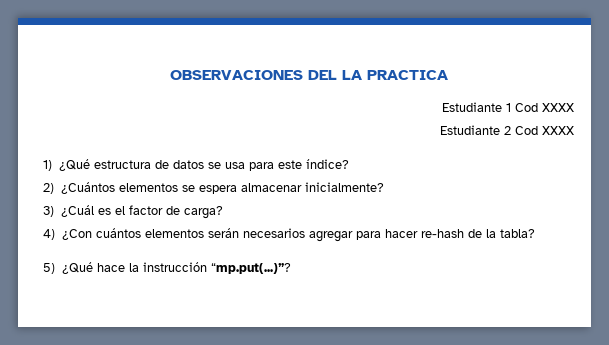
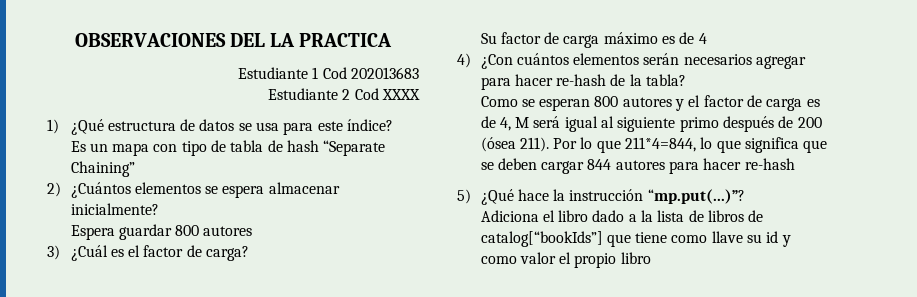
- Estudiante 1 Cod XXXX
+ Estudiante 1 Cod 202013683
+ Es un mapa con tipo de tabla de hash “Separate Chaining”
+ Espera guardar 800 autores
+ Su factor de carga máximo es de 4
+ Como se esperan 800 autores y el factor de carga es de 4, M será igual al siguiente primo después de 200 (ósea 211). Por lo que 211*4=844, lo que significa que se deben cargar 844 autores para hacer re-hash
+ Adiciona el libro dado a la lista de libros de catalog[“bookIds”] que tiene como llave su id y como valor el propio libro

